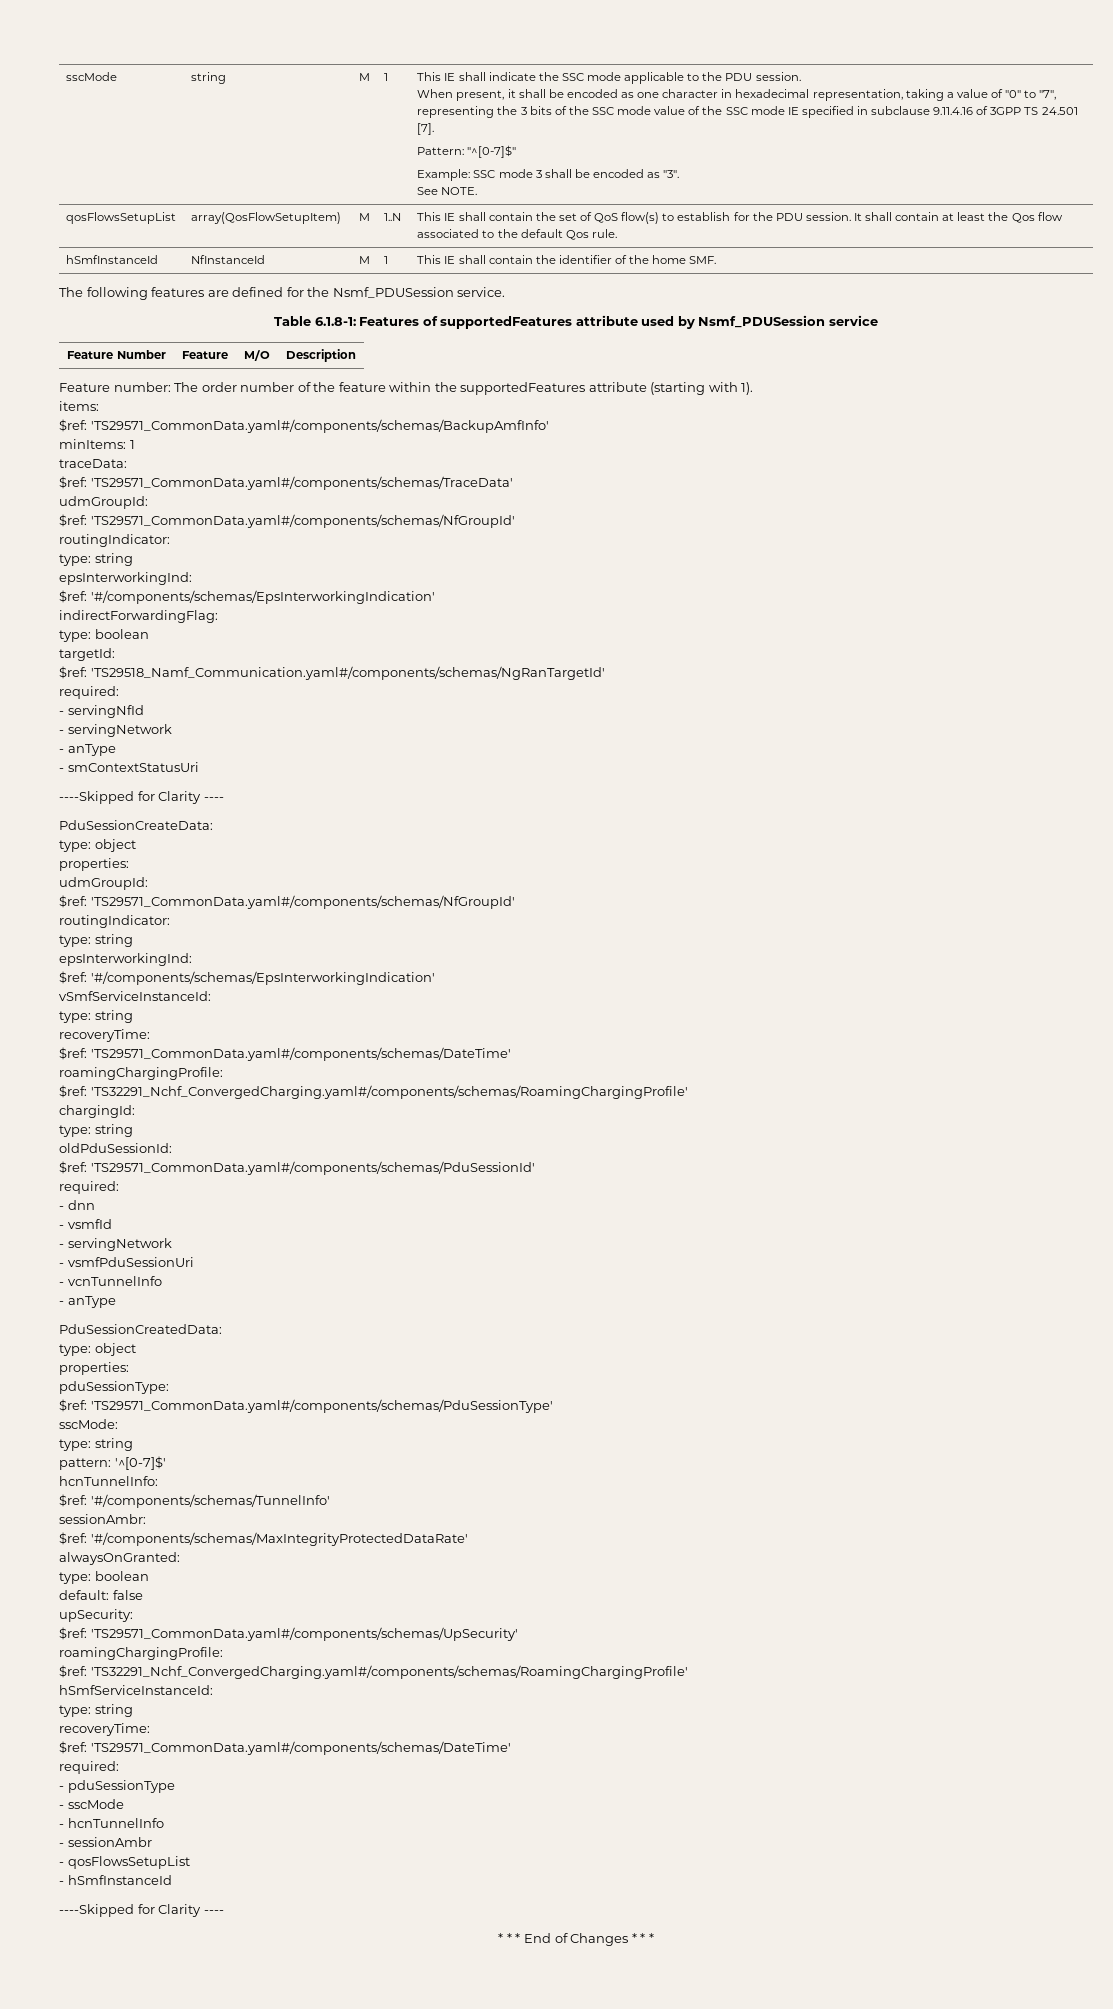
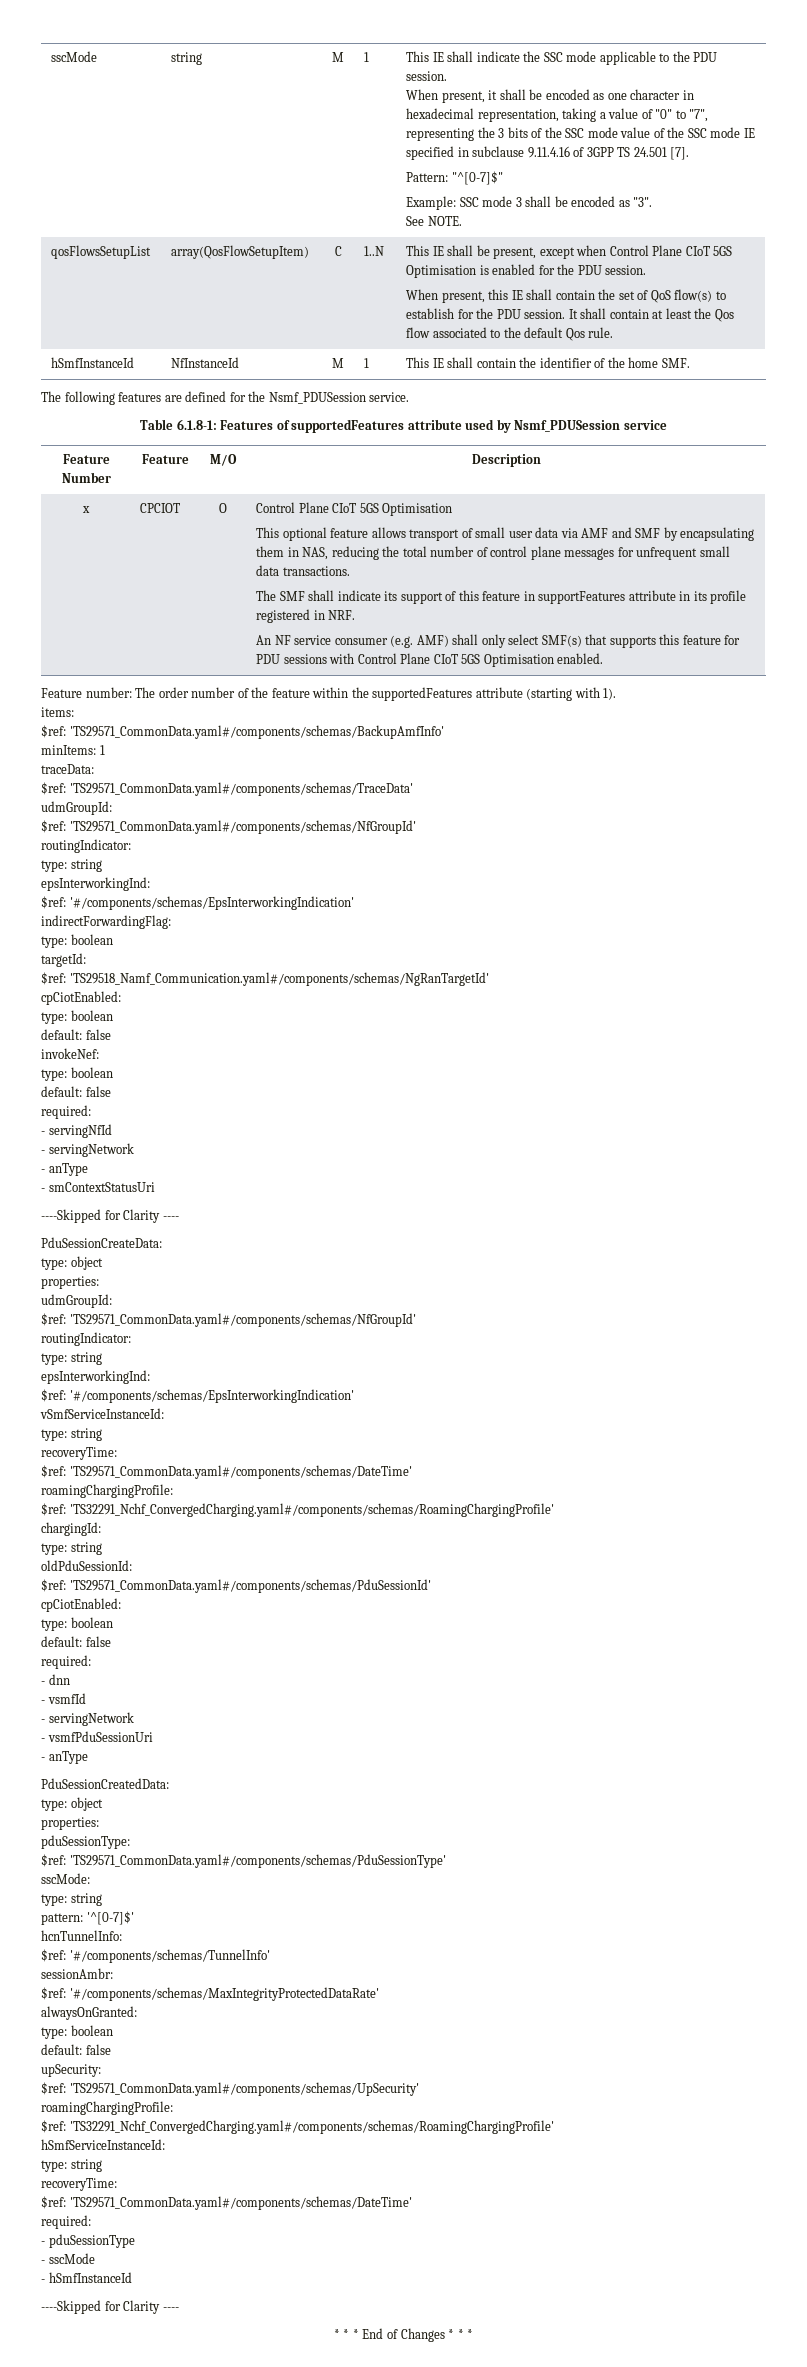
- array(QosFlowSetupItem) | M
+ array(QosFlowSetupItem) | C
- This IE shall contain the set of QoS flow(s) to establish for the PDU session.
+ This IE shall be present, except when Control Plane CIoT 5GS Optimisation is enabled for the PDU session.
+ When present, this IE shall contain the set of QoS flow(s) to establish for the PDU session.
+ x | CPCIOT | O | Control Plane CIoT 5GS Optimisation
+ This optional feature allows transport of small user data via AMF and SMF by encapsulating them in NAS, reducing the total number of control plane messages for unfrequent small data transactions.
+ The SMF shall indicate its support of this feature in supportFeatures attribute in its profile registered in NRF.
+ An NF service consumer (e.g. AMF) shall only select SMF(s) that supports this feature for PDU sessions with Control Plane CIoT 5GS Optimisation enabled.
  $ref: 'TS29518_Namf_Communication.yaml#/components/schemas/NgRanTargetId'
+ cpCiotEnabled:
+ type: boolean
+ default: false
+ invokeNef:
+ type: boolean
+ default: false
  $ref: 'TS29571_CommonData.yaml#/components/schemas/PduSessionId'
+ cpCiotEnabled:
+ type: boolean
+ default: false
- - vcnTunnelInfo
- - hcnTunnelInfo
- - sessionAmbr
- - qosFlowsSetupList

